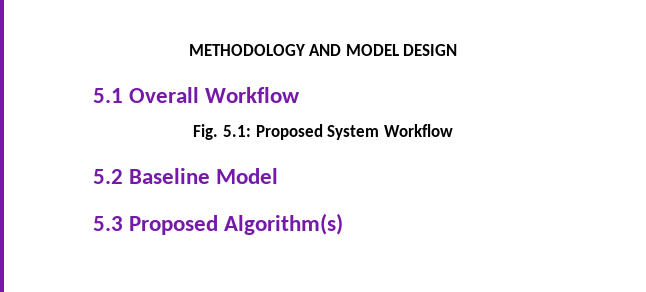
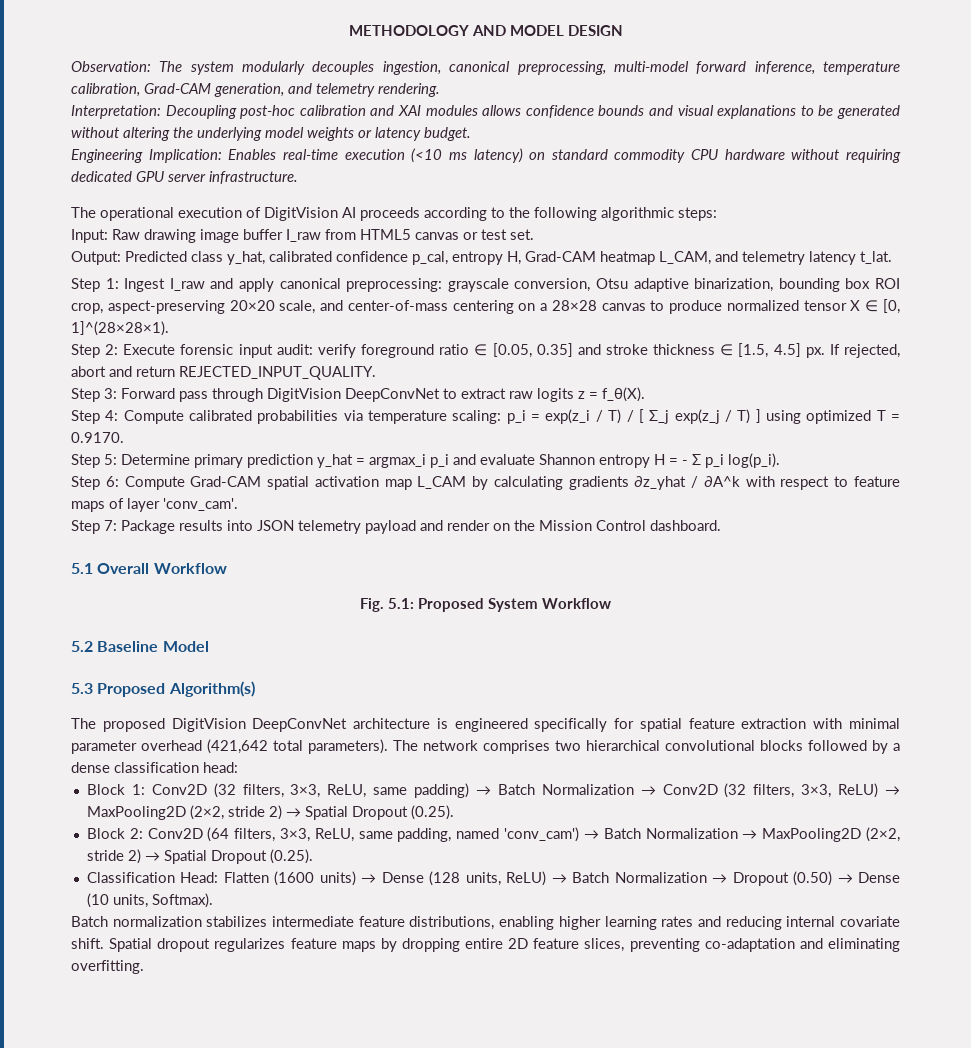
+ Observation: The system modularly decouples ingestion, canonical preprocessing, multi-model forward inference, temperature calibration, Grad-CAM generation, and telemetry rendering.
+ Interpretation: Decoupling post-hoc calibration and XAI modules allows confidence bounds and visual explanations to be generated without altering the underlying model weights or latency budget.
+ Engineering Implication: Enables real-time execution (<10 ms latency) on standard commodity CPU hardware without requiring dedicated GPU server infrastructure.
+ The operational execution of DigitVision AI proceeds according to the following algorithmic steps:
+ Input: Raw drawing image buffer I_raw from HTML5 canvas or test set.
+ Output: Predicted class y_hat, calibrated confidence p_cal, entropy H, Grad-CAM heatmap L_CAM, and telemetry latency t_lat.
+ Step 1: Ingest I_raw and apply canonical preprocessing: grayscale conversion, Otsu adaptive binarization, bounding box ROI crop, aspect-preserving 20×20 scale, and center-of-mass centering on a 28×28 canvas to produce normalized tensor X ∈ [0, 1]^(28×28×1).
+ Step 2: Execute forensic input audit: verify foreground ratio ∈ [0.05, 0.35] and stroke thickness ∈ [1.5, 4.5] px. If rejected, abort and return REJECTED_INPUT_QUALITY.
+ Step 3: Forward pass through DigitVision DeepConvNet to extract raw logits z = f_θ(X).
+ Step 4: Compute calibrated probabilities via temperature scaling: p_i = exp(z_i / T) / [ Σ_j exp(z_j / T) ] using optimized T = 0.9170.
+ Step 5: Determine primary prediction y_hat = argmax_i p_i and evaluate Shannon entropy H = - Σ p_i log(p_i).
+ Step 6: Compute Grad-CAM spatial activation map L_CAM by calculating gradients ∂z_yhat / ∂A^k with respect to feature maps of layer 'conv_cam'.
+ Step 7: Package results into JSON telemetry payload and render on the Mission Control dashboard.
+ The proposed DigitVision DeepConvNet architecture is engineered specifically for spatial feature extraction with minimal parameter overhead (421,642 total parameters). The network comprises two hierarchical convolutional blocks followed by a dense classification head:
+ Block 1: Conv2D (32 filters, 3×3, ReLU, same padding) → Batch Normalization → Conv2D (32 filters, 3×3, ReLU) → MaxPooling2D (2×2, stride 2) → Spatial Dropout (0.25).
+ Block 2: Conv2D (64 filters, 3×3, ReLU, same padding, named 'conv_cam') → Batch Normalization → MaxPooling2D (2×2, stride 2) → Spatial Dropout (0.25).
+ Classification Head: Flatten (1600 units) → Dense (128 units, ReLU) → Batch Normalization → Dropout (0.50) → Dense (10 units, Softmax).
+ Batch normalization stabilizes intermediate feature distributions, enabling higher learning rates and reducing internal covariate shift. Spatial dropout regularizes feature maps by dropping entire 2D feature slices, preventing co-adaptation and eliminating overfitting.

